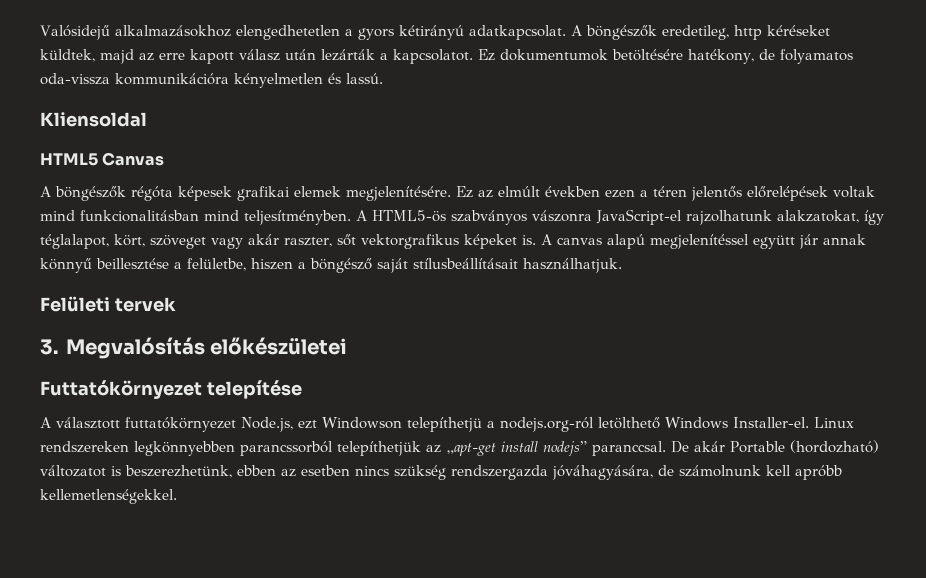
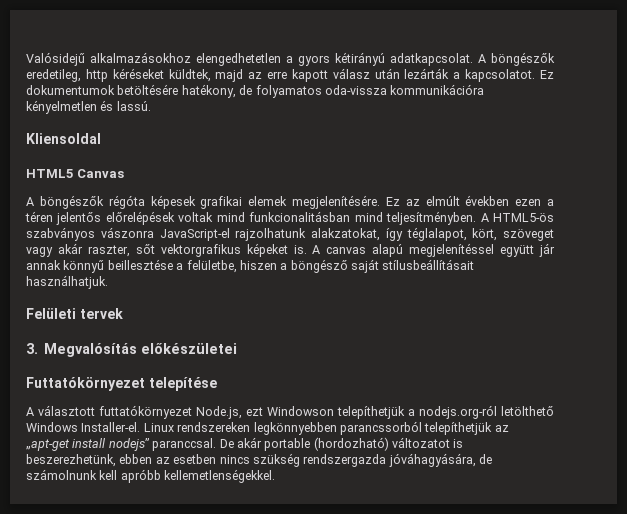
- A választott futtatókörnyezet Node.js, ezt Windowson telepíthetjü a nodejs.org-ról letölthető Windows Installer-el.
+ A választott futtatókörnyezet Node.js, ezt Windowson telepíthetjük a nodejs.org-ról letölthető Windows Installer-el.
- De akár Portable (hordozható) változatot is beszerezhetünk, ebben az esetben nincs szükség rendszergazda jóváhagyására, de számolnunk kell apróbb kellemetlenségekkel.
+ De akár portable (hordozható) változatot is beszerezhetünk, ebben az esetben nincs szükség rendszergazda jóváhagyására, de számolnunk kell apróbb kellemetlenségekkel.

